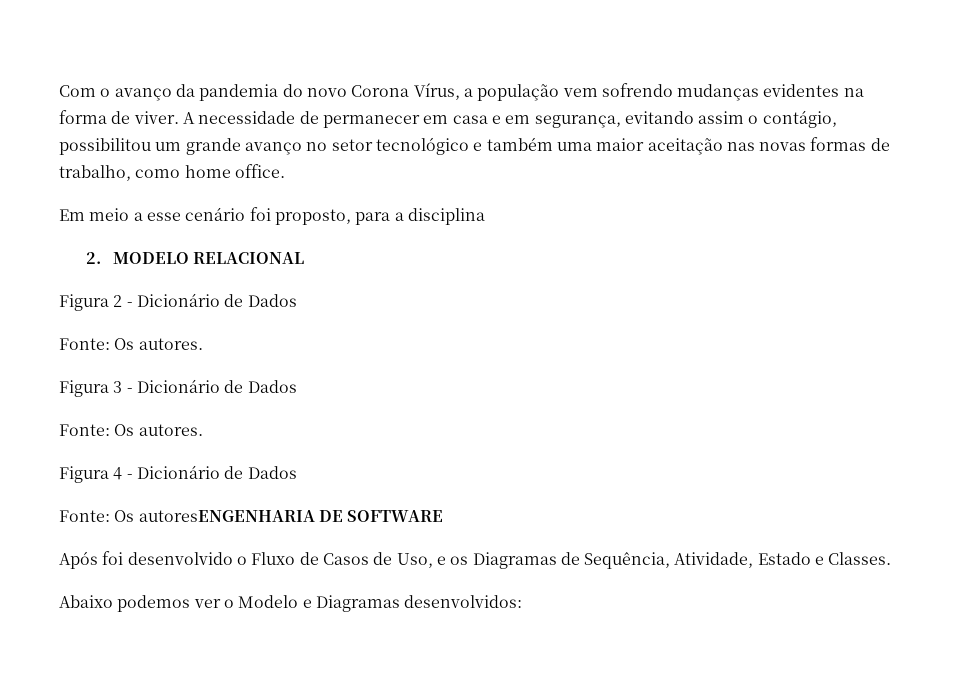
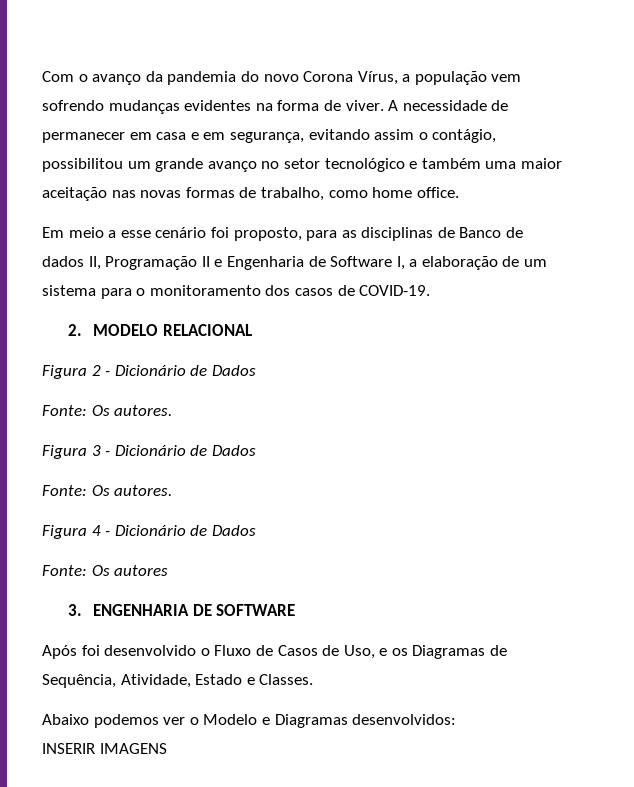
- Em meio a esse cenário foi proposto, para a disciplina
+ Em meio a esse cenário foi proposto, para as disciplinas de Banco de dados II, Programação II e Engenharia de Software I, a elaboração de um sistema para o monitoramento dos casos de COVID-19.
- Fonte: Os autoresENGENHARIA DE SOFTWARE
+ Fonte: Os autores
+ 3. ENGENHARIA DE SOFTWARE
+ INSERIR IMAGENS

